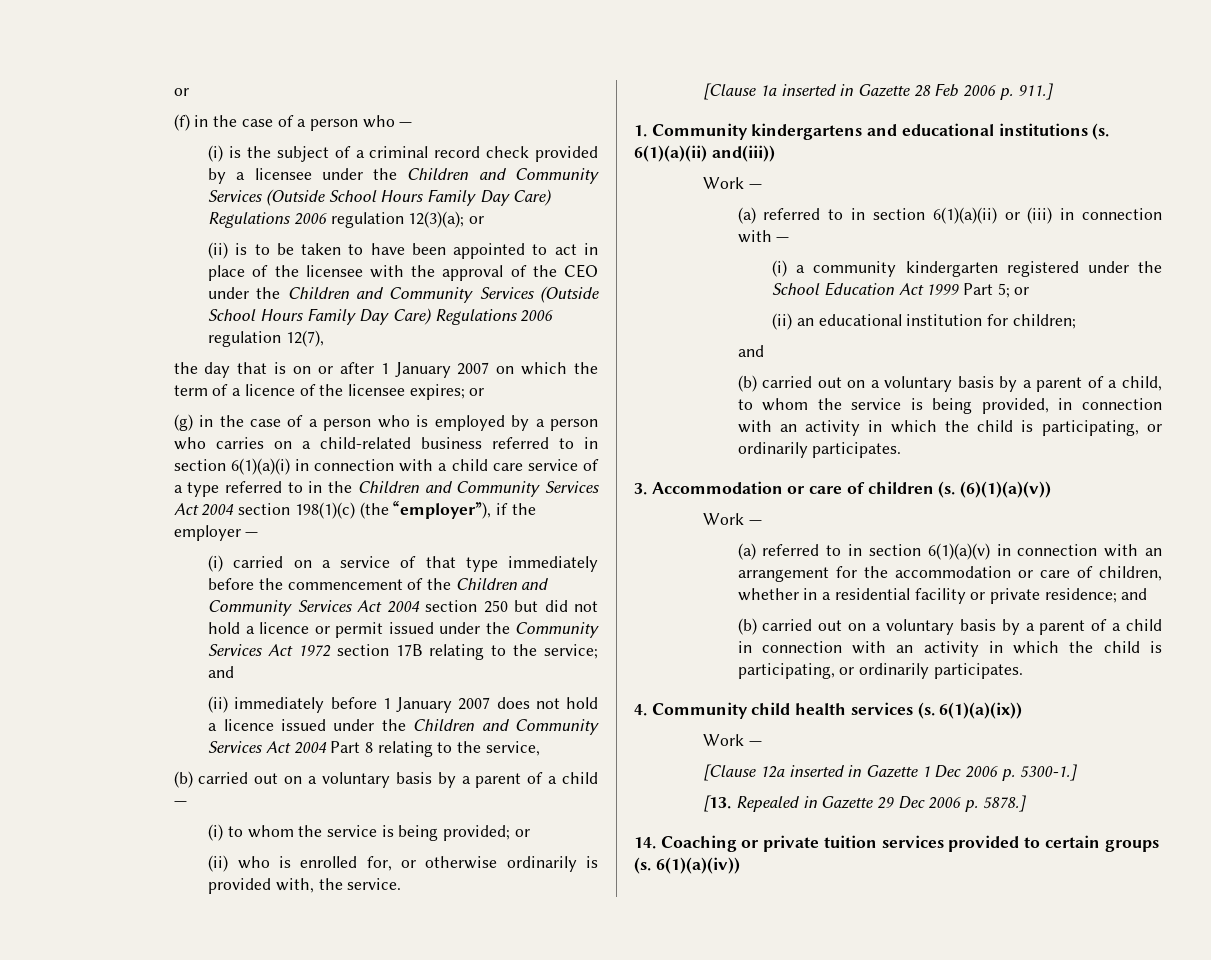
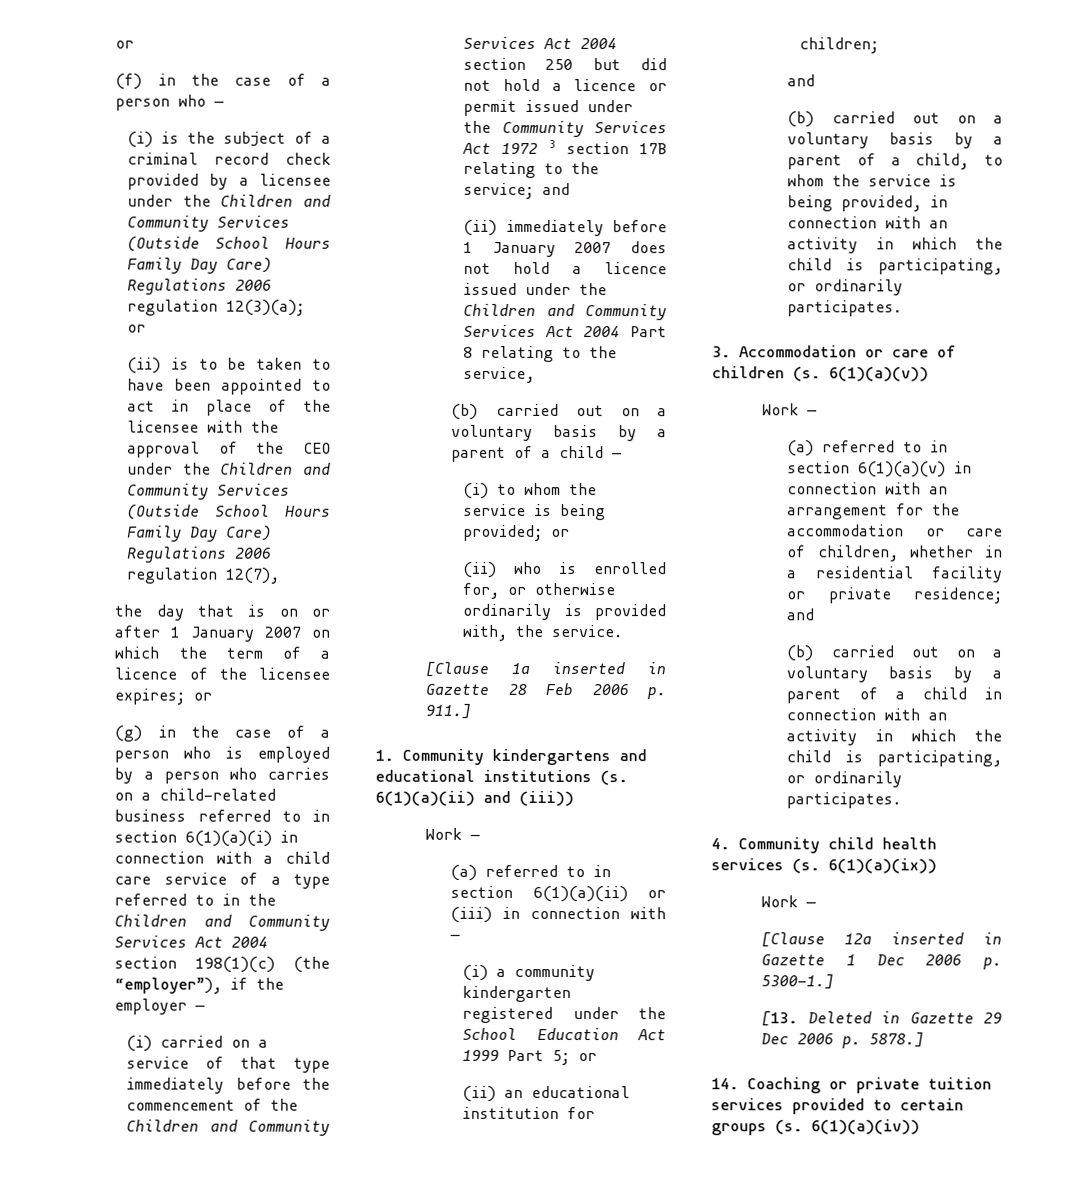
- (i) carried on a service of that type immediately before the commencement of the Children and Community Services Act 2004 section 250 but did not hold a licence or permit issued under the Community Services Act 1972 section 17B relating to the service; and
+ (i) carried on a service of that type immediately before the commencement of the Children and Community Services Act 2004 section 250 but did not hold a licence or permit issued under the Community Services Act 1972 3 section 17B relating to the service; and
- 6(1)(a)(ii) and(iii))
+ 6(1)(a)(ii) and (iii))
- (6)(1)(a)(v))
+ 6(1)(a)(v))
- [13. Repealed in Gazette 29 Dec 2006 p. 5878.]
+ [13. Deleted in Gazette 29 Dec 2006 p. 5878.]

